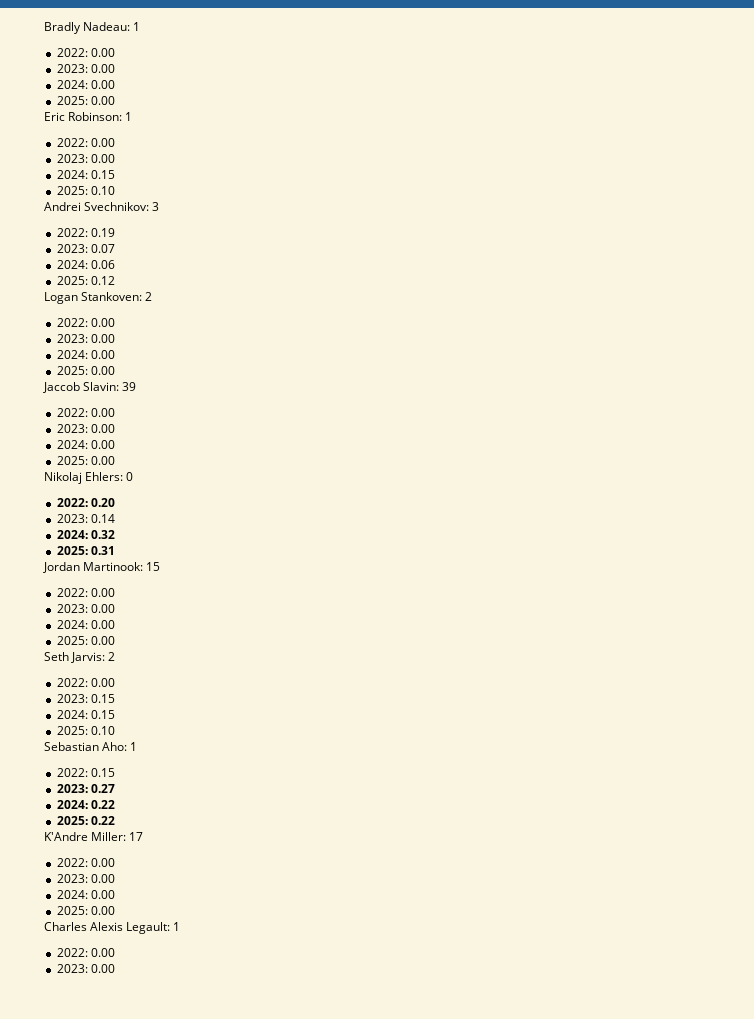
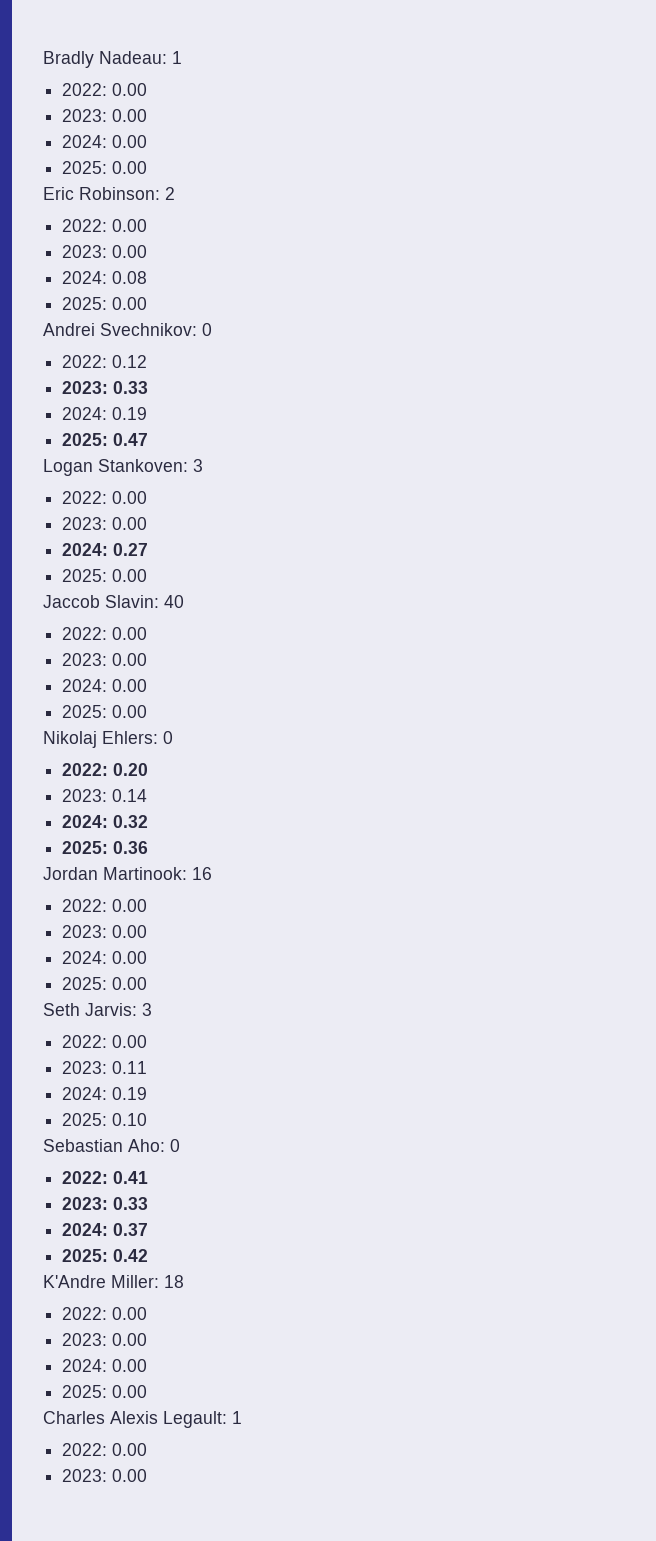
- Eric Robinson: 1
- 2022: 0.00
- 2023: 0.00
- 2024: 0.15
- 2025: 0.10
- Andrei Svechnikov: 3
- 2022: 0.19
- 2023: 0.07
- 2024: 0.06
- 2025: 0.12
- Logan Stankoven: 2
+ Eric Robinson: 2
  2022: 0.00
  2023: 0.00
- 2024: 0.00
+ 2024: 0.08
+ 2025: 0.00
+ Andrei Svechnikov: 0
+ 2022: 0.12
+ 2023: 0.33
+ 2024: 0.19
+ 2025: 0.47
+ Logan Stankoven: 3
+ 2022: 0.00
+ 2023: 0.00
+ 2024: 0.27
- Jaccob Slavin: 39
+ Jaccob Slavin: 40
- 2025: 0.31
+ 2025: 0.36
- Jordan Martinook: 15
+ Jordan Martinook: 16
- Seth Jarvis: 2
+ Seth Jarvis: 3
  2022: 0.00
- 2023: 0.15
- 2024: 0.15
+ 2023: 0.11
+ 2024: 0.19
- Sebastian Aho: 1
- 2022: 0.15
- 2023: 0.27
- 2024: 0.22
- 2025: 0.22
+ Sebastian Aho: 0
+ 2022: 0.41
+ 2023: 0.33
+ 2024: 0.37
+ 2025: 0.42
- K'Andre Miller: 17
+ K'Andre Miller: 18

